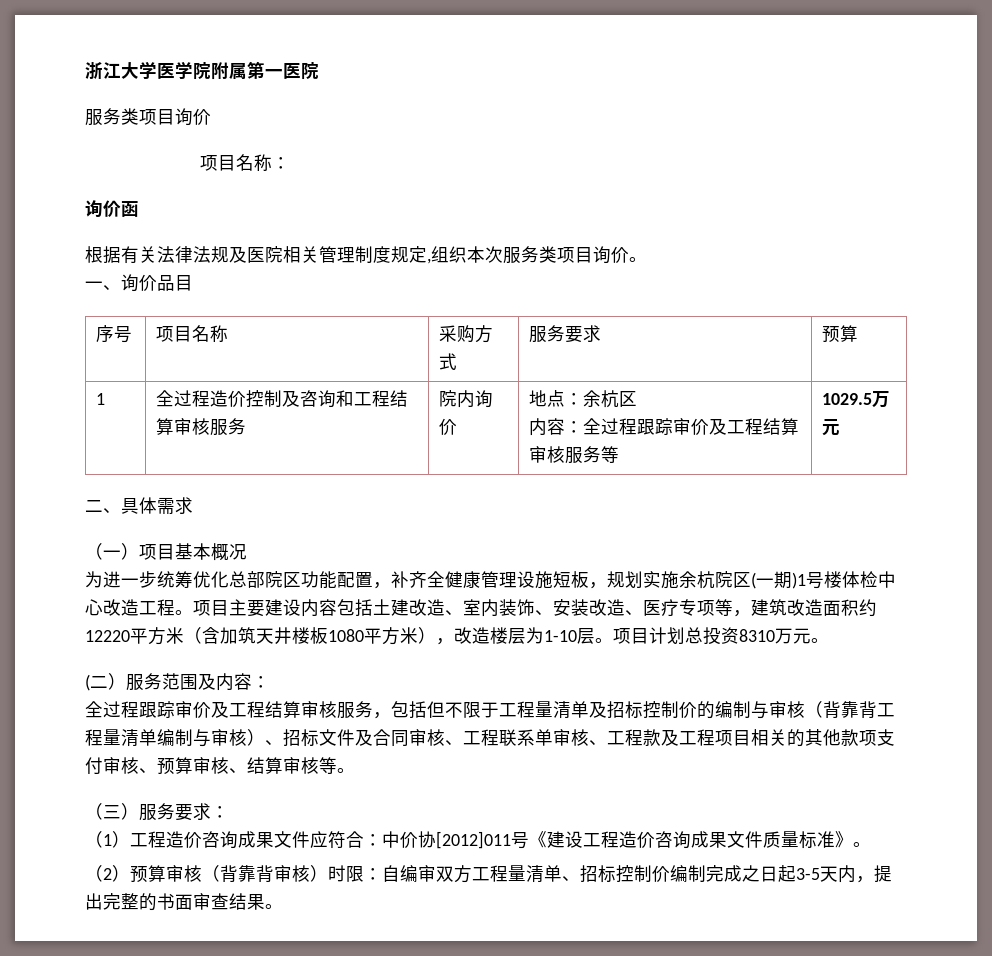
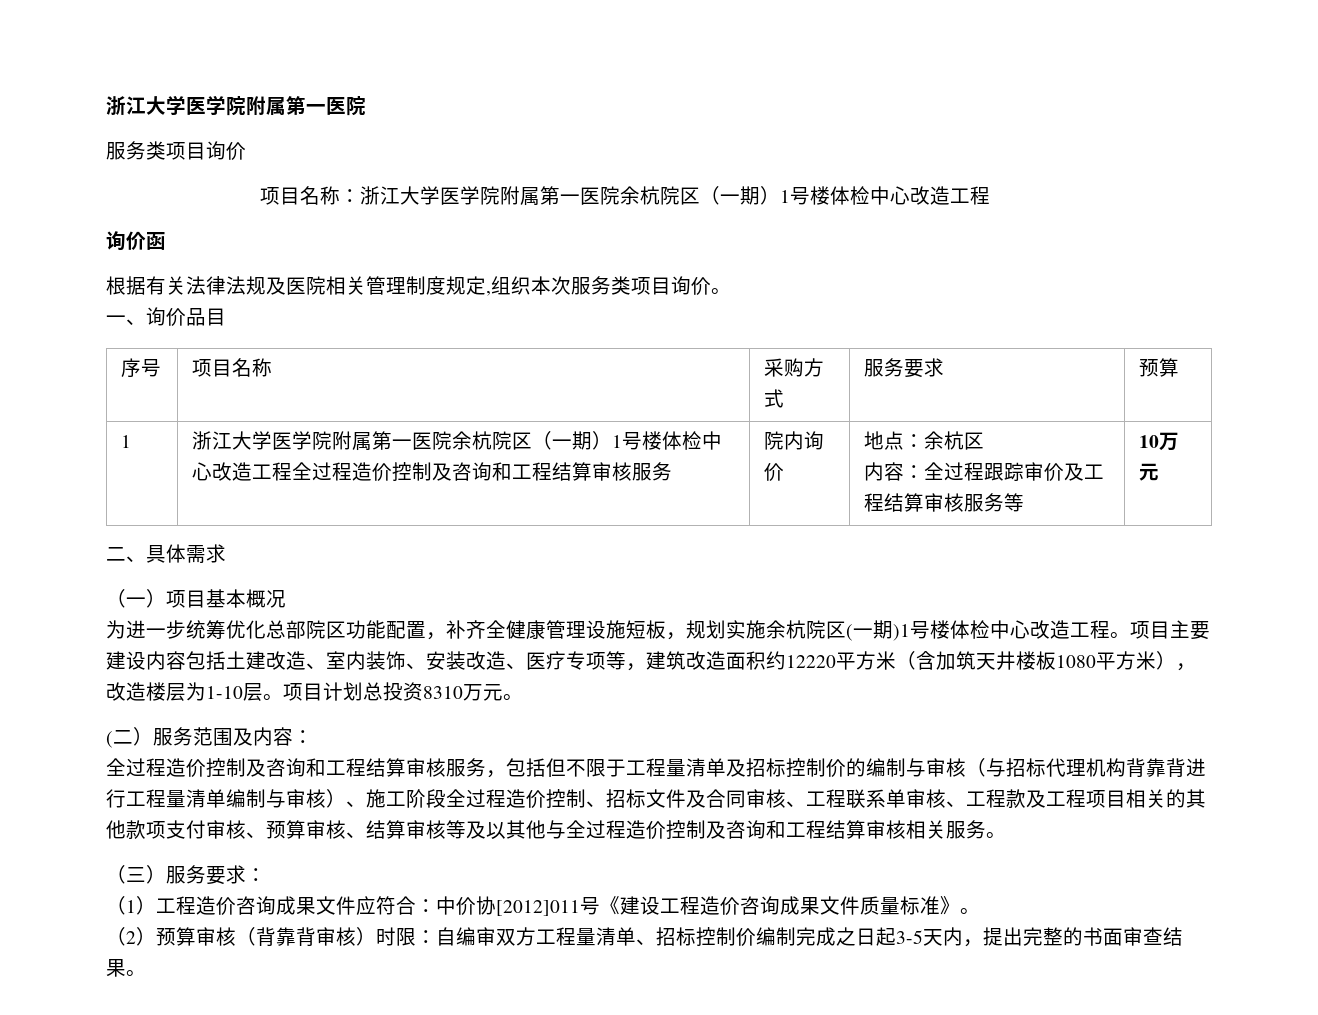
- 项目名称：
+ 项目名称：浙江大学医学院附属第一医院余杭院区（一期）1号楼体检中心改造工程
- 全过程造价控制及咨询和工程结算审核服务
+ 浙江大学医学院附属第一医院余杭院区（一期）1号楼体检中心改造工程全过程造价控制及咨询和工程结算审核服务
- 1029.5万元
+ 10万元
- 全过程跟踪审价及工程结算审核服务，包括但不限于工程量清单及招标控制价的编制与审核（背靠背工程量清单编制与审核）、招标文件及合同审核、工程联系单审核、工程款及工程项目相关的其他款项支付审核、预算审核、结算审核等。
+ 全过程造价控制及咨询和工程结算审核服务，包括但不限于工程量清单及招标控制价的编制与审核（与招标代理机构背靠背进行工程量清单编制与审核）、施工阶段全过程造价控制、招标文件及合同审核、工程联系单审核、工程款及工程项目相关的其他款项支付审核、预算审核、结算审核等及以其他与全过程造价控制及咨询和工程结算审核相关服务。

